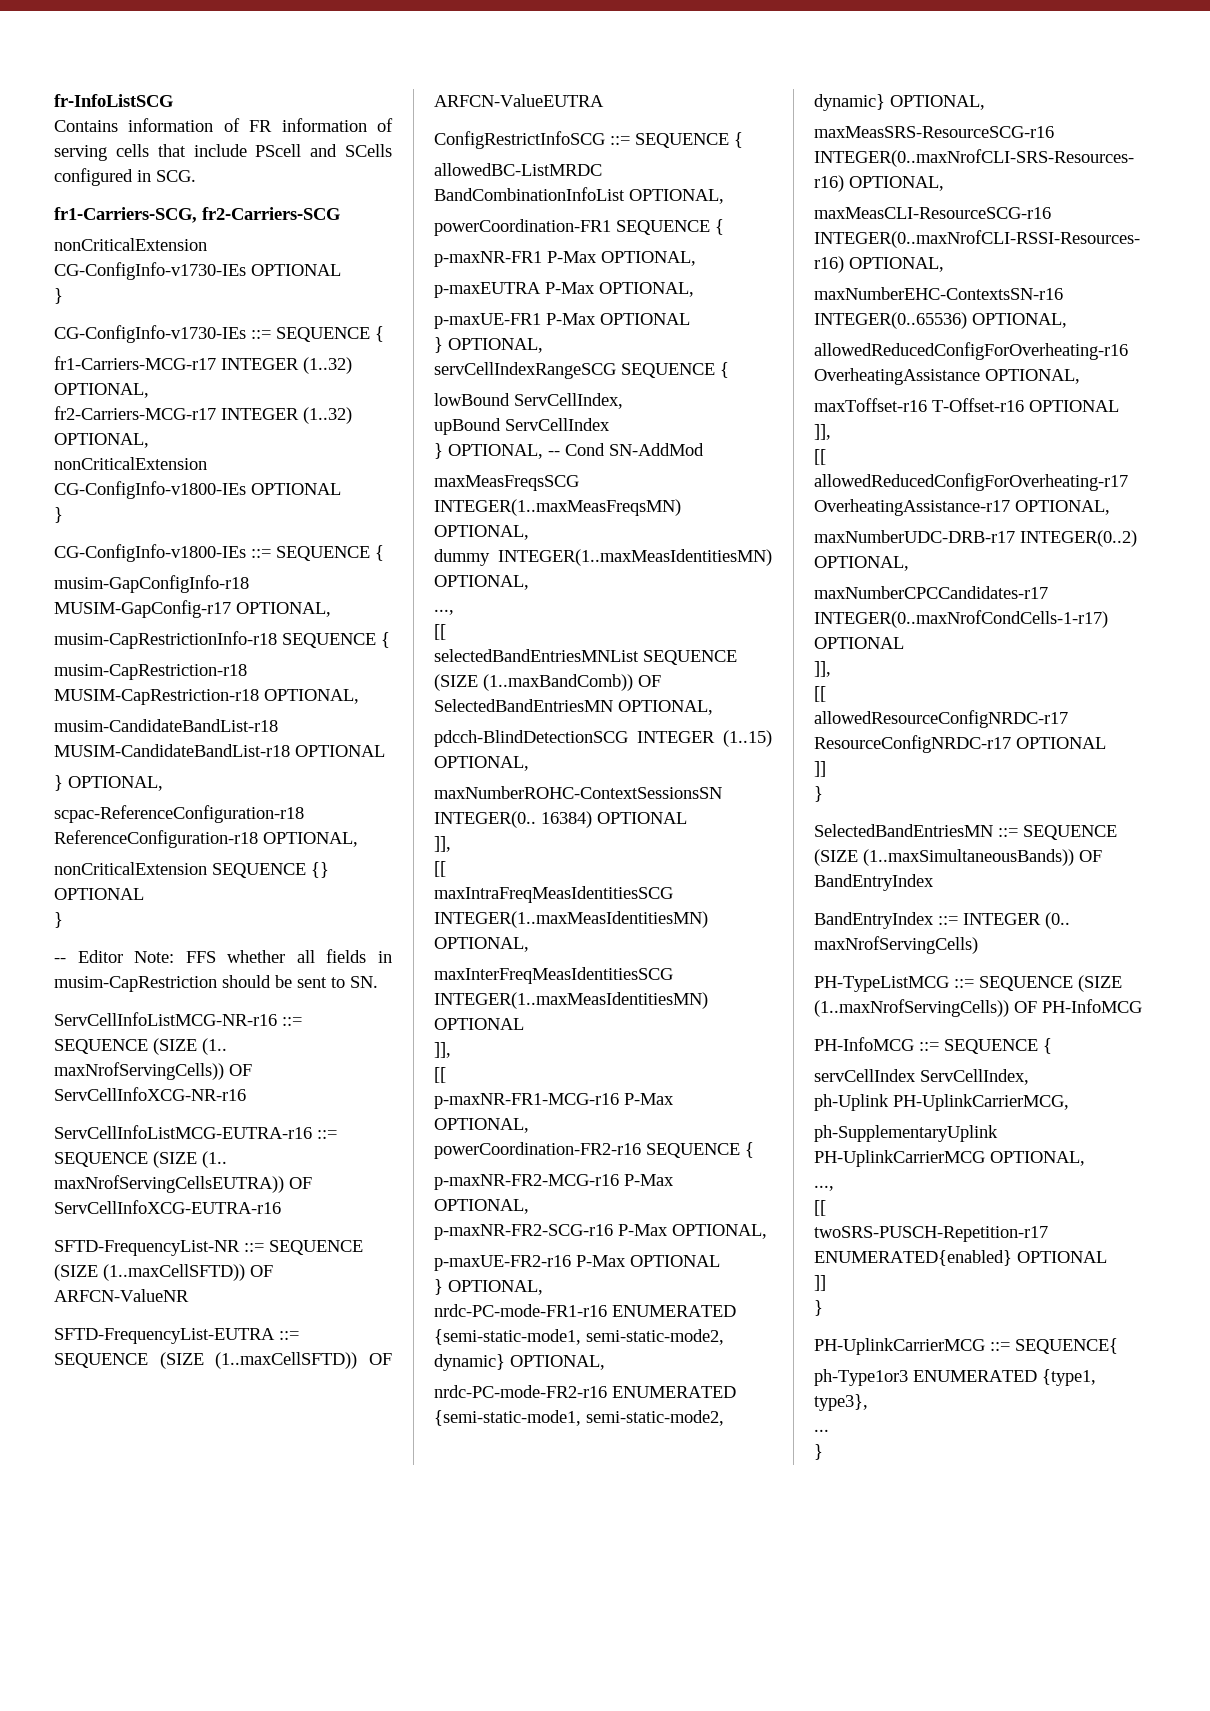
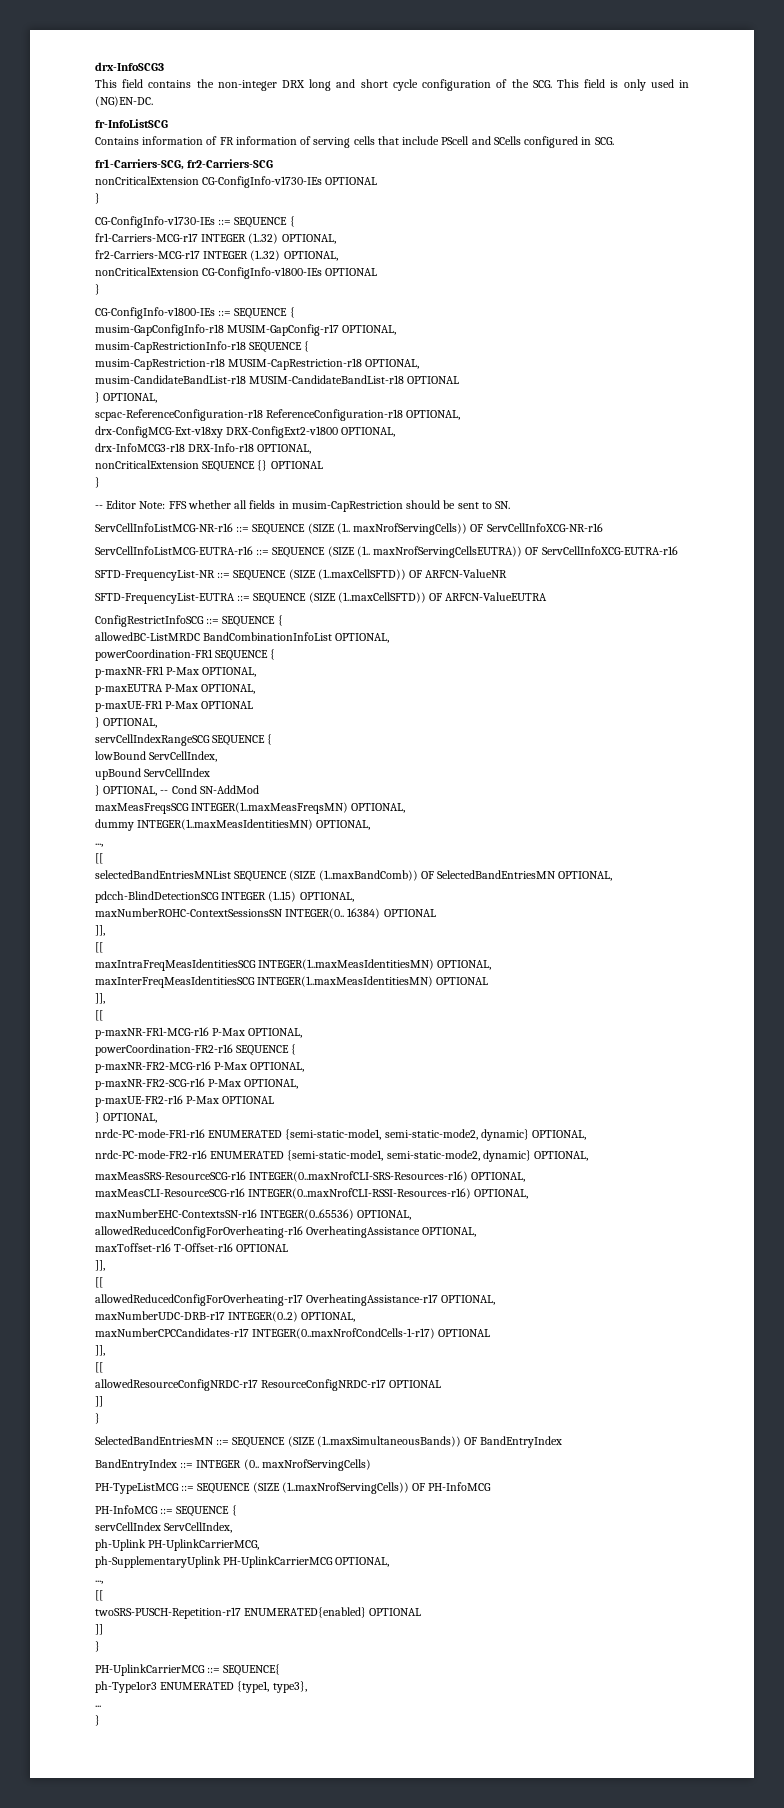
+ drx-InfoSCG3
+ This field contains the non-integer DRX long and short cycle configuration of the SCG. This field is only used in (NG)EN-DC.
+ drx-ConfigMCG-Ext-v18xy DRX-ConfigExt2-v1800 OPTIONAL,
+ drx-InfoMCG3-r18 DRX-Info-r18 OPTIONAL,

